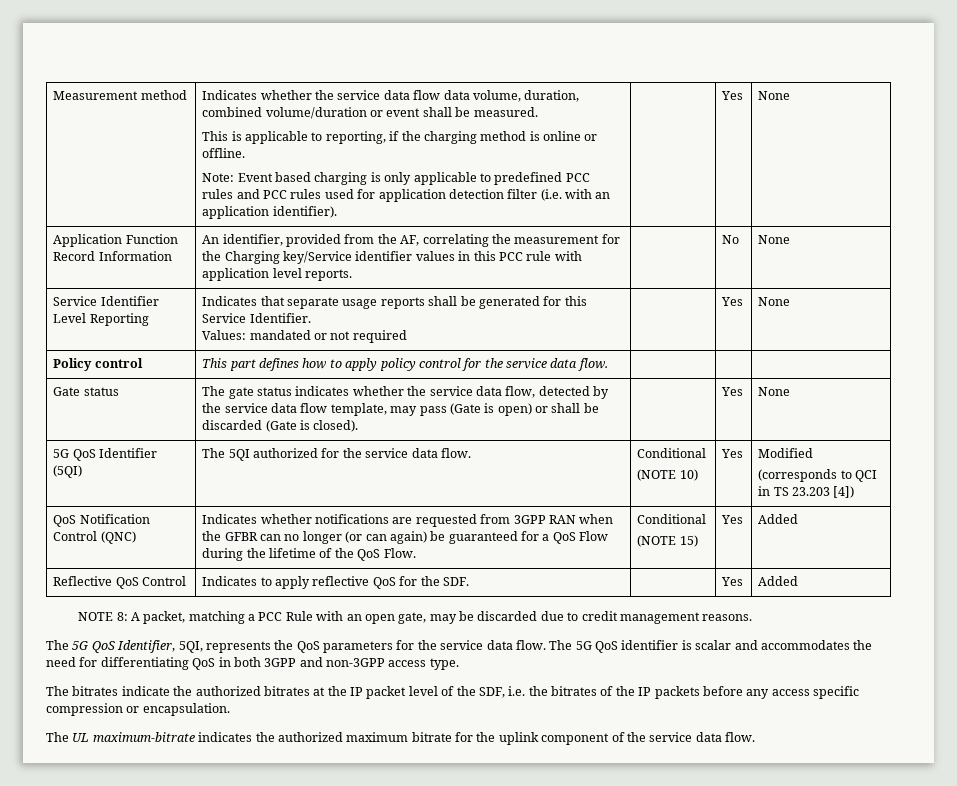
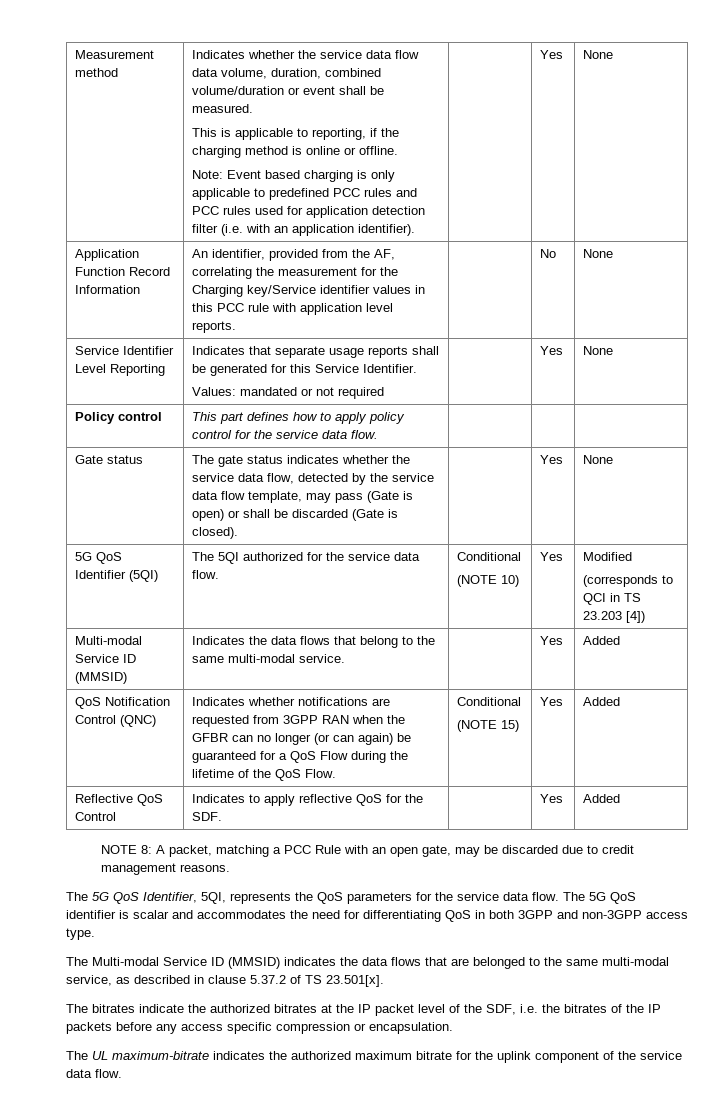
+ Multi-modal Service ID (MMSID) | Indicates the data flows that belong to the same multi-modal service. | | Yes | Added
+ The Multi-modal Service ID (MMSID) indicates the data flows that are belonged to the same multi-modal service, as described in clause 5.37.2 of TS 23.501[x].

